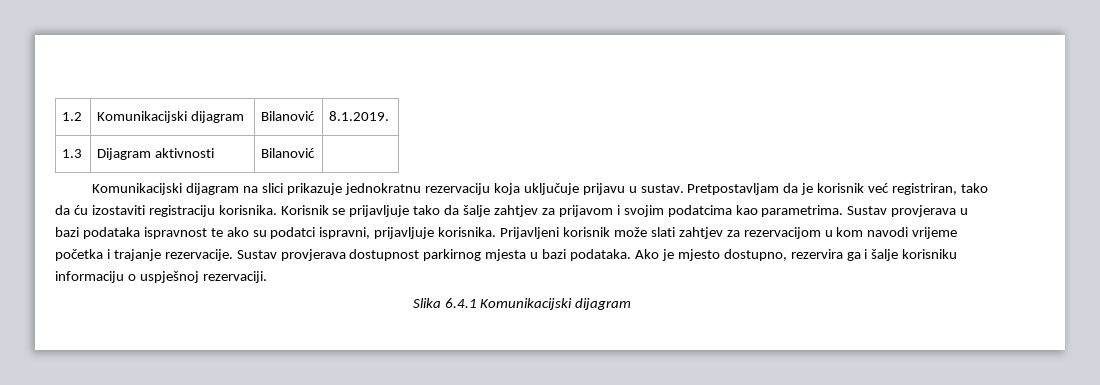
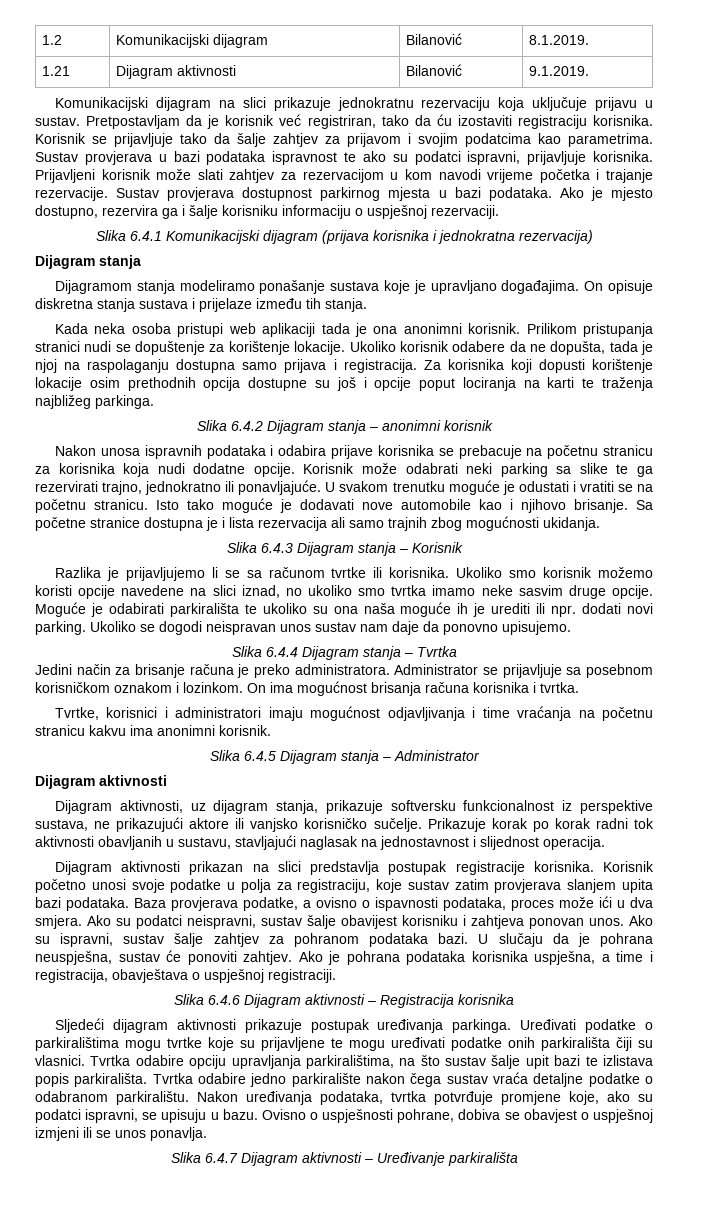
- 1.3 | Dijagram aktivnosti | Bilanović |
+ 1.21 | Dijagram aktivnosti | Bilanović | 9.1.2019.
- Slika 6.4.1 Komunikacijski dijagram
+ Slika 6.4.1 Komunikacijski dijagram (prijava korisnika i jednokratna rezervacija)
+ Dijagram stanja
+ Dijagramom stanja modeliramo ponašanje sustava koje je upravljano događajima. On opisuje diskretna stanja sustava i prijelaze između tih stanja.
+ Kada neka osoba pristupi web aplikaciji tada je ona anonimni korisnik. Prilikom pristupanja stranici nudi se dopuštenje za korištenje lokacije. Ukoliko korisnik odabere da ne dopušta, tada je njoj na raspolaganju dostupna samo prijava i registracija. Za korisnika koji dopusti korištenje lokacije osim prethodnih opcija dostupne su još i opcije poput lociranja na karti te traženja najbližeg parkinga.
+ Slika 6.4.2 Dijagram stanja – anonimni korisnik
+ Nakon unosa ispravnih podataka i odabira prijave korisnika se prebacuje na početnu stranicu za korisnika koja nudi dodatne opcije. Korisnik može odabrati neki parking sa slike te ga rezervirati trajno, jednokratno ili ponavljajuće. U svakom trenutku moguće je odustati i vratiti se na početnu stranicu. Isto tako moguće je dodavati nove automobile kao i njihovo brisanje. Sa početne stranice dostupna je i lista rezervacija ali samo trajnih zbog mogućnosti ukidanja.
+ Slika 6.4.3 Dijagram stanja – Korisnik
+ Razlika je prijavljujemo li se sa računom tvrtke ili korisnika. Ukoliko smo korisnik možemo koristi opcije navedene na slici iznad, no ukoliko smo tvrtka imamo neke sasvim druge opcije. Moguće je odabirati parkirališta te ukoliko su ona naša moguće ih je urediti ili npr. dodati novi parking. Ukoliko se dogodi neispravan unos sustav nam daje da ponovno upisujemo.
+ Slika 6.4.4 Dijagram stanja – Tvrtka
+ Jedini način za brisanje računa je preko administratora. Administrator se prijavljuje sa posebnom korisničkom oznakom i lozinkom. On ima mogućnost brisanja računa korisnika i tvrtka.
+ Tvrtke, korisnici i administratori imaju mogućnost odjavljivanja i time vraćanja na početnu stranicu kakvu ima anonimni korisnik.
+ Slika 6.4.5 Dijagram stanja – Administrator
+ Dijagram aktivnosti
+ Dijagram aktivnosti, uz dijagram stanja, prikazuje softversku funkcionalnost iz perspektive sustava, ne prikazujući aktore ili vanjsko korisničko sučelje. Prikazuje korak po korak radni tok aktivnosti obavljanih u sustavu, stavljajući naglasak na jednostavnost i slijednost operacija.
+ Dijagram aktivnosti prikazan na slici predstavlja postupak registracije korisnika. Korisnik početno unosi svoje podatke u polja za registraciju, koje sustav zatim provjerava slanjem upita bazi podataka. Baza provjerava podatke, a ovisno o ispavnosti podataka, proces može ići u dva smjera. Ako su podatci neispravni, sustav šalje obavijest korisniku i zahtjeva ponovan unos. Ako su ispravni, sustav šalje zahtjev za pohranom podataka bazi. U slučaju da je pohrana neuspješna, sustav će ponoviti zahtjev. Ako je pohrana podataka korisnika uspješna, a time i registracija, obavještava o uspješnoj registraciji.
+ Slika 6.4.6 Dijagram aktivnosti – Registracija korisnika
+ Sljedeći dijagram aktivnosti prikazuje postupak uređivanja parkinga. Uređivati podatke o parkiralištima mogu tvrtke koje su prijavljene te mogu uređivati podatke onih parkirališta čiji su vlasnici. Tvrtka odabire opciju upravljanja parkiralištima, na što sustav šalje upit bazi te izlistava popis parkirališta. Tvrtka odabire jedno parkiralište nakon čega sustav vraća detaljne podatke o odabranom parkiralištu. Nakon uređivanja podataka, tvrtka potvrđuje promjene koje, ako su podatci ispravni, se upisuju u bazu. Ovisno o uspješnosti pohrane, dobiva se obavjest o uspješnoj izmjeni ili se unos ponavlja.
+ Slika 6.4.7 Dijagram aktivnosti – Uređivanje parkirališta

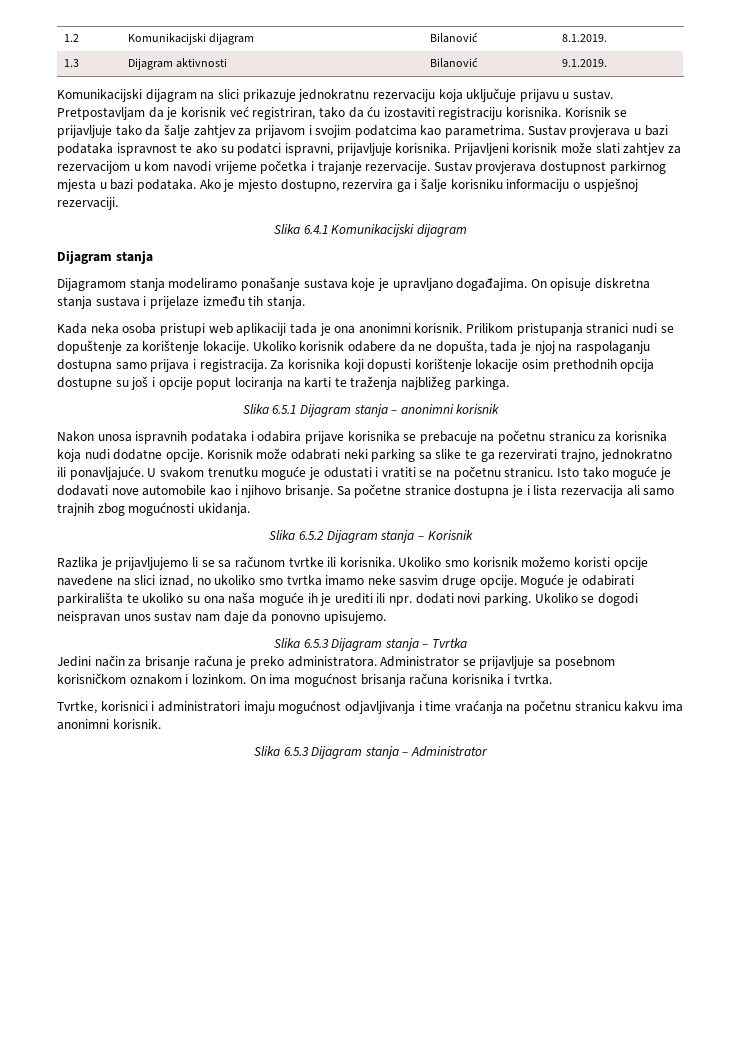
- 1.21 | Dijagram aktivnosti | Bilanović | 9.1.2019.
+ 1.3 | Dijagram aktivnosti | Bilanović | 9.1.2019.
- Slika 6.4.1 Komunikacijski dijagram (prijava korisnika i jednokratna rezervacija)
+ Slika 6.4.1 Komunikacijski dijagram
- Slika 6.4.2 Dijagram stanja – anonimni korisnik
+ Slika 6.5.1 Dijagram stanja – anonimni korisnik
- Slika 6.4.3 Dijagram stanja – Korisnik
+ Slika 6.5.2 Dijagram stanja – Korisnik
- Slika 6.4.4 Dijagram stanja – Tvrtka
+ Slika 6.5.3 Dijagram stanja – Tvrtka
- Slika 6.4.5 Dijagram stanja – Administrator
- Dijagram aktivnosti
- Dijagram aktivnosti, uz dijagram stanja, prikazuje softversku funkcionalnost iz perspektive sustava, ne prikazujući aktore ili vanjsko korisničko sučelje. Prikazuje korak po korak radni tok aktivnosti obavljanih u sustavu, stavljajući naglasak na jednostavnost i slijednost operacija.
- Dijagram aktivnosti prikazan na slici predstavlja postupak registracije korisnika. Korisnik početno unosi svoje podatke u polja za registraciju, koje sustav zatim provjerava slanjem upita bazi podataka. Baza provjerava podatke, a ovisno o ispavnosti podataka, proces može ići u dva smjera. Ako su podatci neispravni, sustav šalje obavijest korisniku i zahtjeva ponovan unos. Ako su ispravni, sustav šalje zahtjev za pohranom podataka bazi. U slučaju da je pohrana neuspješna, sustav će ponoviti zahtjev. Ako je pohrana podataka korisnika uspješna, a time i registracija, obavještava o uspješnoj registraciji.
- Slika 6.4.6 Dijagram aktivnosti – Registracija korisnika
- Sljedeći dijagram aktivnosti prikazuje postupak uređivanja parkinga. Uređivati podatke o parkiralištima mogu tvrtke koje su prijavljene te mogu uređivati podatke onih parkirališta čiji su vlasnici. Tvrtka odabire opciju upravljanja parkiralištima, na što sustav šalje upit bazi te izlistava popis parkirališta. Tvrtka odabire jedno parkiralište nakon čega sustav vraća detaljne podatke o odabranom parkiralištu. Nakon uređivanja podataka, tvrtka potvrđuje promjene koje, ako su podatci ispravni, se upisuju u bazu. Ovisno o uspješnosti pohrane, dobiva se obavjest o uspješnoj izmjeni ili se unos ponavlja.
- Slika 6.4.7 Dijagram aktivnosti – Uređivanje parkirališta
+ Slika 6.5.3 Dijagram stanja – Administrator

